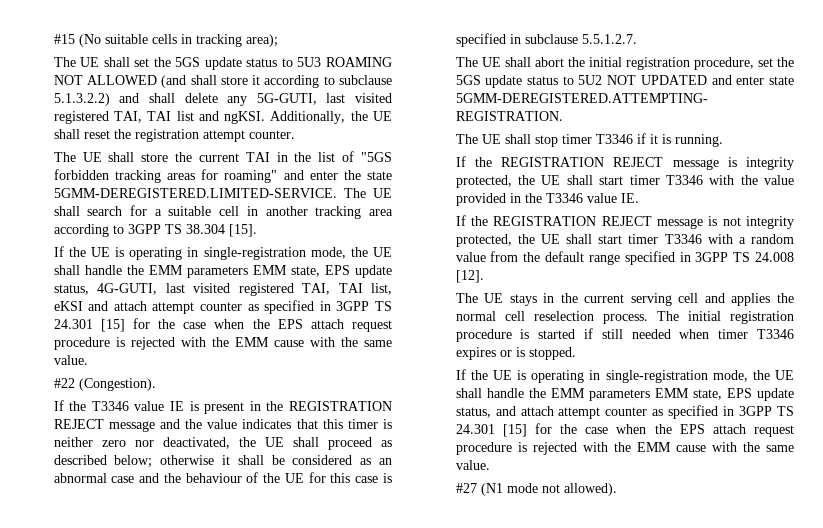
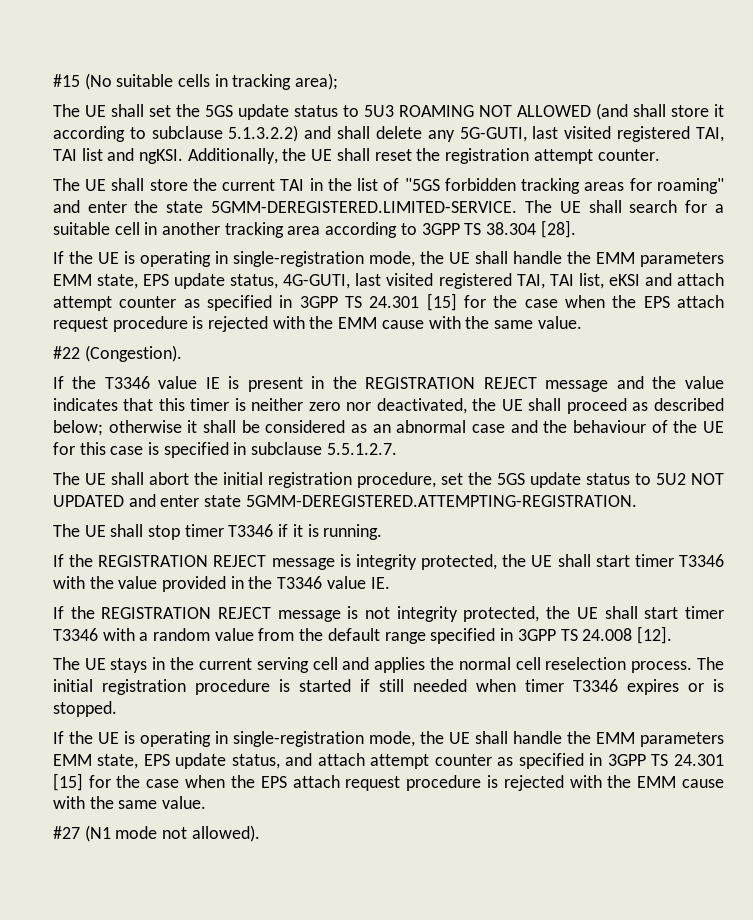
- The UE shall store the current TAI in the list of "5GS forbidden tracking areas for roaming" and enter the state 5GMM-DEREGISTERED.LIMITED-SERVICE. The UE shall search for a suitable cell in another tracking area according to 3GPP TS 38.304 [15].
+ The UE shall store the current TAI in the list of "5GS forbidden tracking areas for roaming" and enter the state 5GMM-DEREGISTERED.LIMITED-SERVICE. The UE shall search for a suitable cell in another tracking area according to 3GPP TS 38.304 [28].

